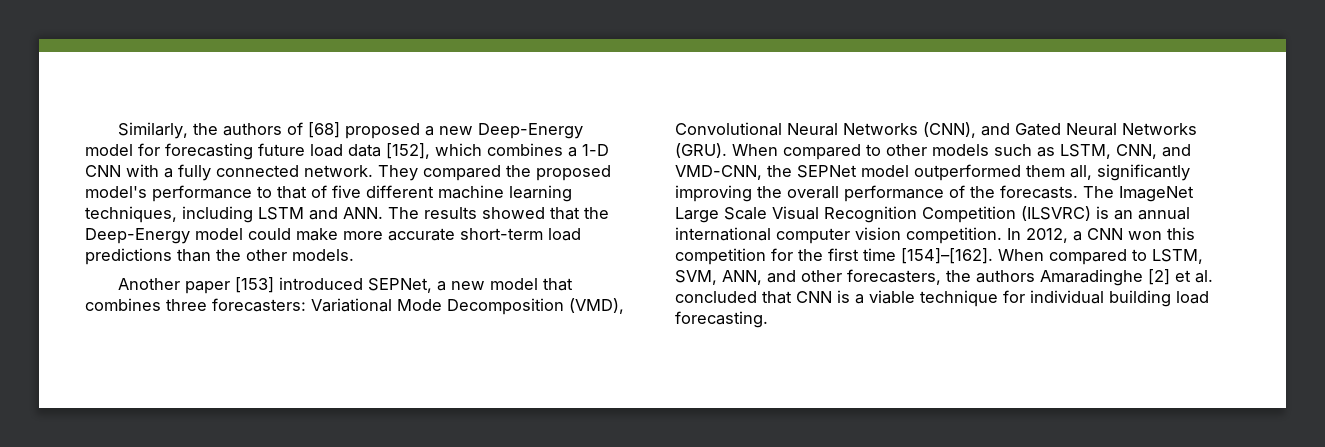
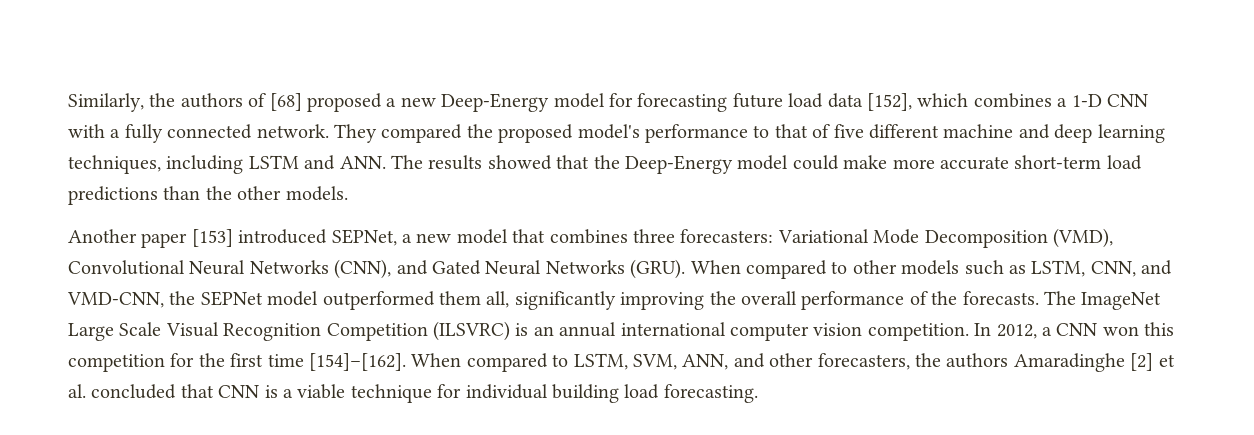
- They compared the proposed model's performance to that of five different machine learning techniques, including LSTM and ANN. The results showed that the Deep-Energy model could make more accurate short-term load predictions than the other models.
+ They compared the proposed model's performance to that of five different machine and deep learning techniques, including LSTM and ANN. The results showed that the Deep-Energy model could make more accurate short-term load predictions than the other models.

